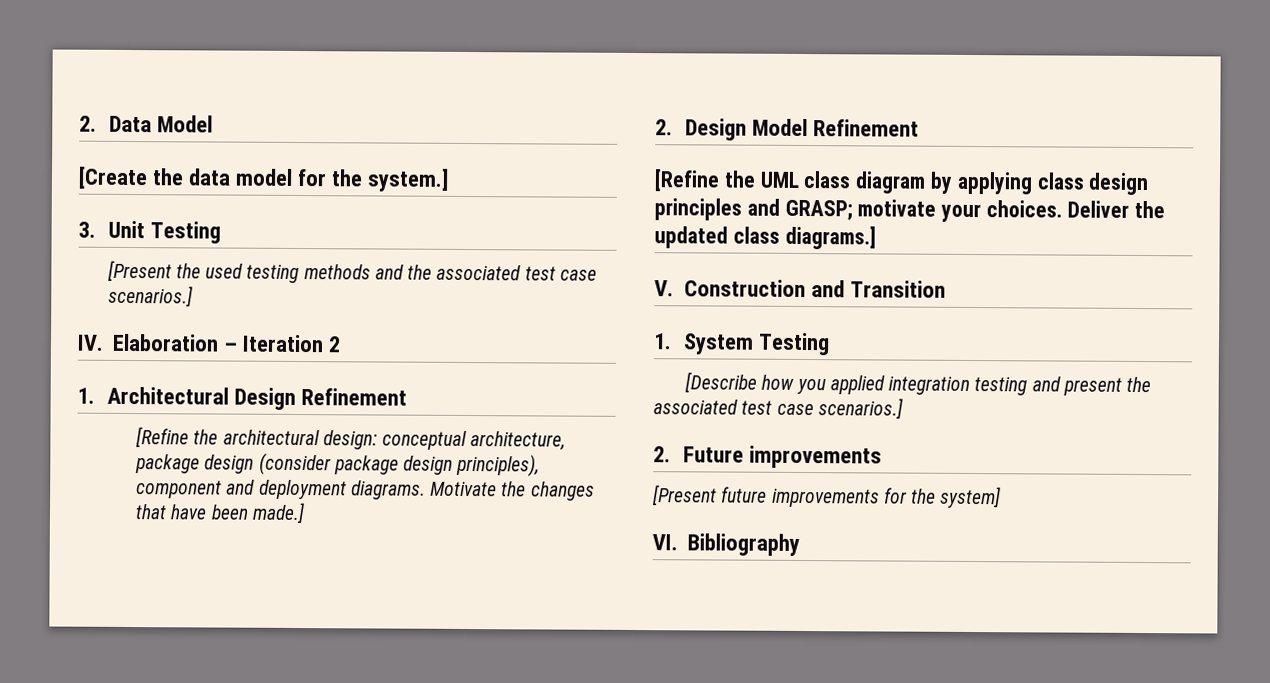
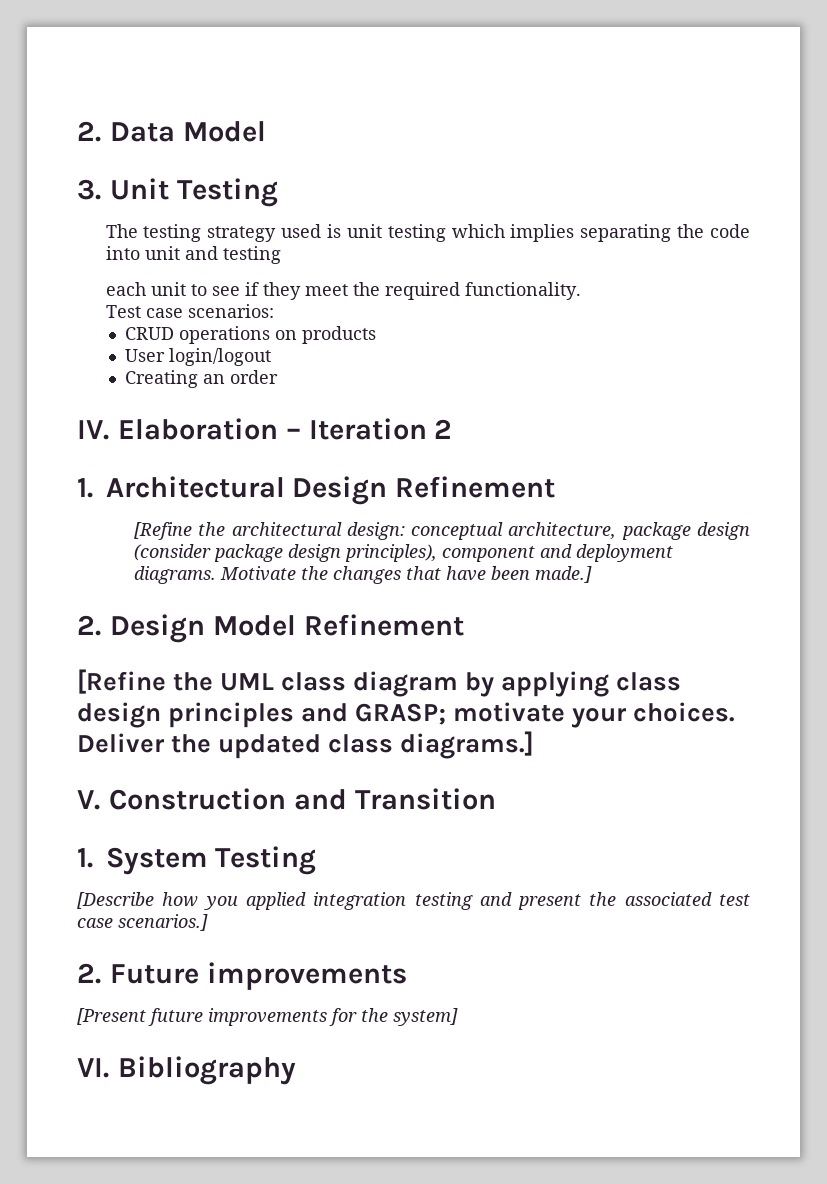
- [Create the data model for the system.]
  3. Unit Testing
- [Present the used testing methods and the associated test case scenarios.]
+ The testing strategy used is unit testing which implies separating the code into unit and testing
+ each unit to see if they meet the required functionality.
+ Test case scenarios:
+ CRUD operations on products
+ User login/logout
+ Creating an order

